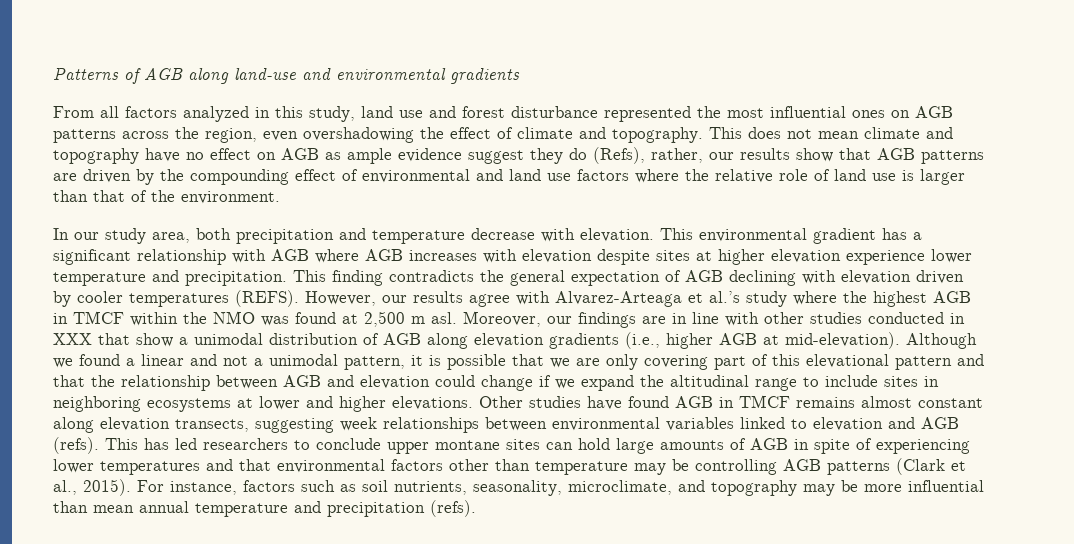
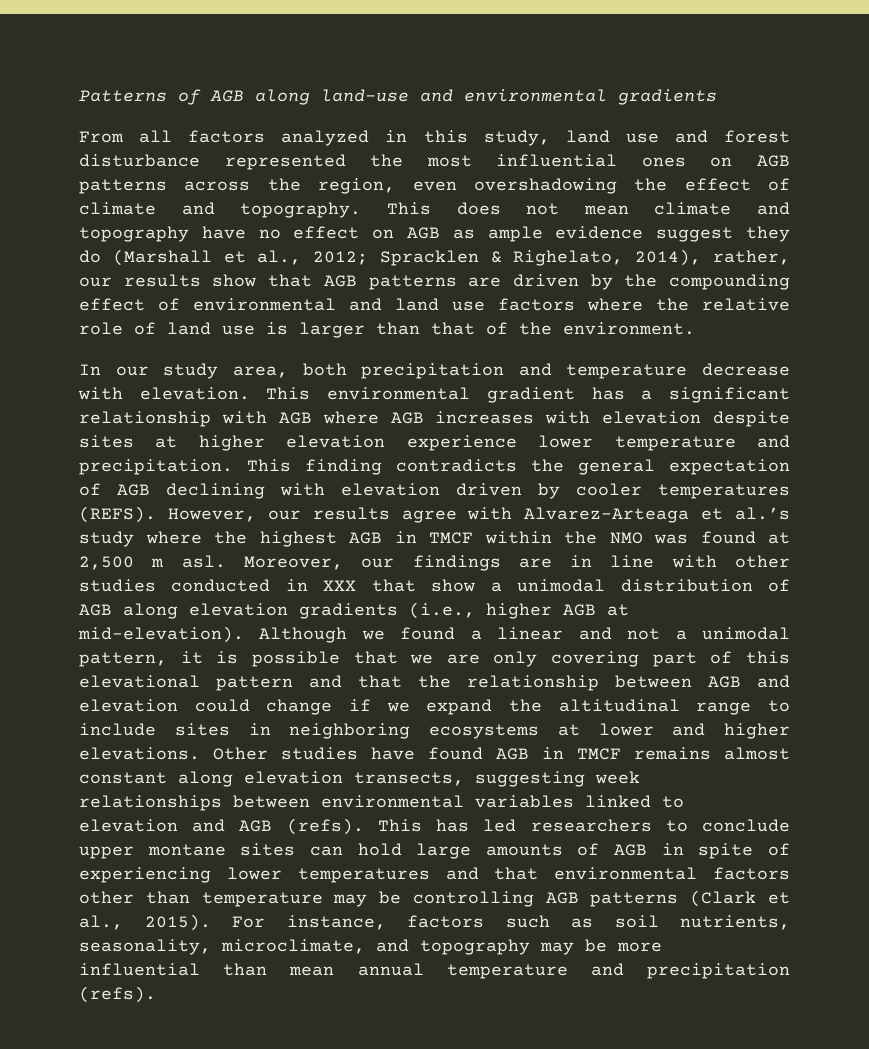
- This does not mean climate and topography have no effect on AGB as ample evidence suggest they do (Refs), rather, our results show that AGB patterns are driven by the compounding effect of environmental and land use factors where the relative role of land use is larger than that of the environment.
+ This does not mean climate and topography have no effect on AGB as ample evidence suggest they do (Marshall et al., 2012; Spracklen & Righelato, 2014), rather, our results show that AGB patterns are driven by the compounding effect of environmental and land use factors where the relative role of land use is larger than that of the environment.

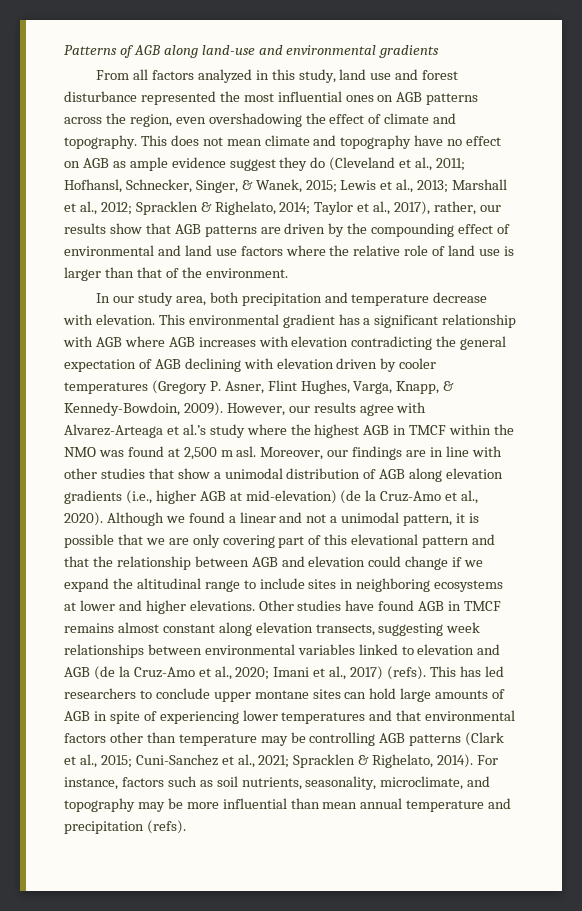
- This does not mean climate and topography have no effect on AGB as ample evidence suggest they do (Marshall et al., 2012; Spracklen & Righelato, 2014), rather, our results show that AGB patterns are driven by the compounding effect of environmental and land use factors where the relative role of land use is larger than that of the environment.
+ This does not mean climate and topography have no effect on AGB as ample evidence suggest they do (Cleveland et al., 2011; Hofhansl, Schnecker, Singer, & Wanek, 2015; Lewis et al., 2013; Marshall et al., 2012; Spracklen & Righelato, 2014; Taylor et al., 2017), rather, our results show that AGB patterns are driven by the compounding effect of environmental and land use factors where the relative role of land use is larger than that of the environment.
- This environmental gradient has a significant relationship with AGB where AGB increases with elevation despite sites at higher elevation experience lower temperature and precipitation. This finding contradicts the general expectation of AGB declining with elevation driven by cooler temperatures (REFS).
+ This environmental gradient has a significant relationship with AGB where AGB increases with elevation contradicting the general expectation of AGB declining with elevation driven by cooler temperatures (Gregory P. Asner, Flint Hughes, Varga, Knapp, & Kennedy-Bowdoin, 2009).
- Moreover, our findings are in line with other studies conducted in XXX that show a unimodal distribution of AGB along elevation gradients (i.e., higher AGB at mid-elevation).
+ Moreover, our findings are in line with other studies that show a unimodal distribution of AGB along elevation gradients (i.e., higher AGB at mid-elevation) (de la Cruz-Amo et al., 2020).
- Other studies have found AGB in TMCF remains almost constant along elevation transects, suggesting week relationships between environmental variables linked to elevation and AGB (refs).
+ Other studies have found AGB in TMCF remains almost constant along elevation transects, suggesting week relationships between environmental variables linked to elevation and AGB (de la Cruz-Amo et al., 2020; Imani et al., 2017) (refs).
- This has led researchers to conclude upper montane sites can hold large amounts of AGB in spite of experiencing lower temperatures and that environmental factors other than temperature may be controlling AGB patterns (Clark et al., 2015).
+ This has led researchers to conclude upper montane sites can hold large amounts of AGB in spite of experiencing lower temperatures and that environmental factors other than temperature may be controlling AGB patterns (Clark et al., 2015; Cuni-Sanchez et al., 2021; Spracklen & Righelato, 2014).

